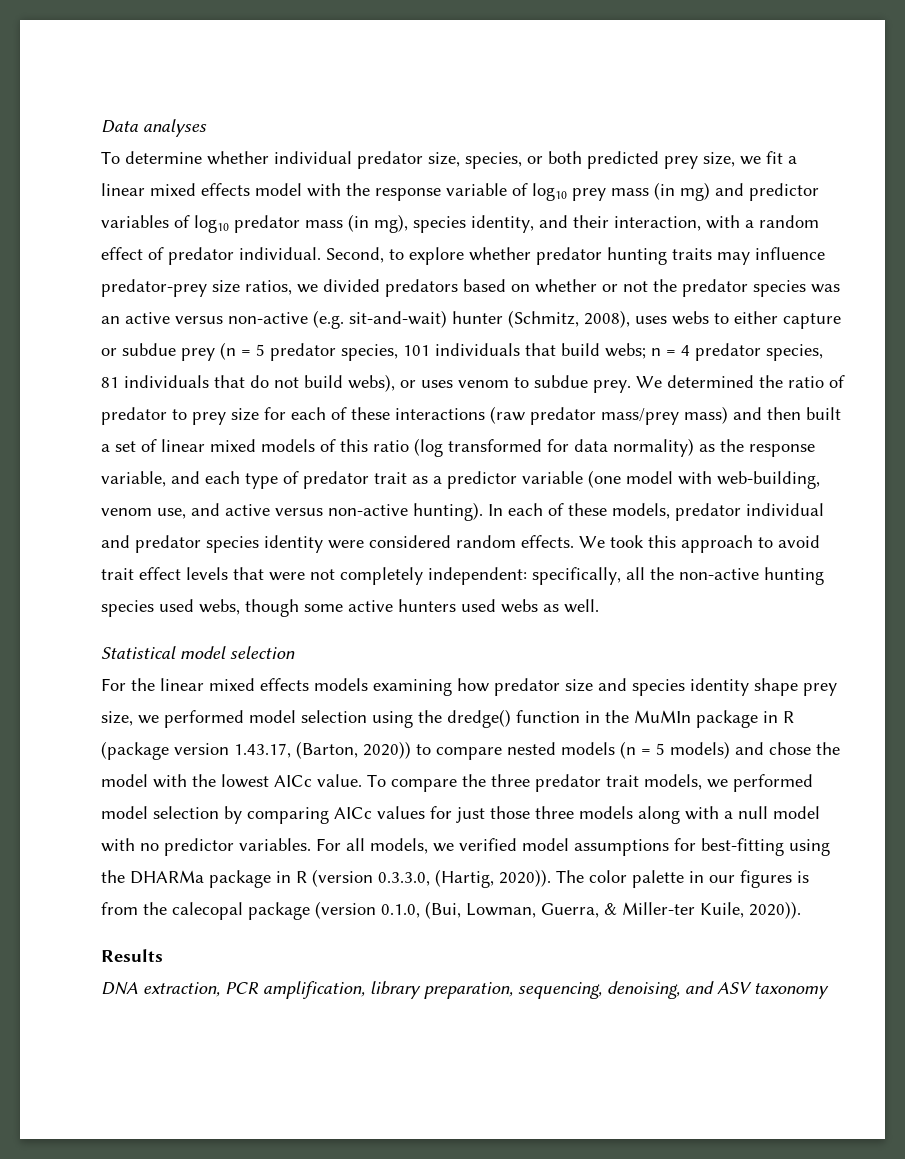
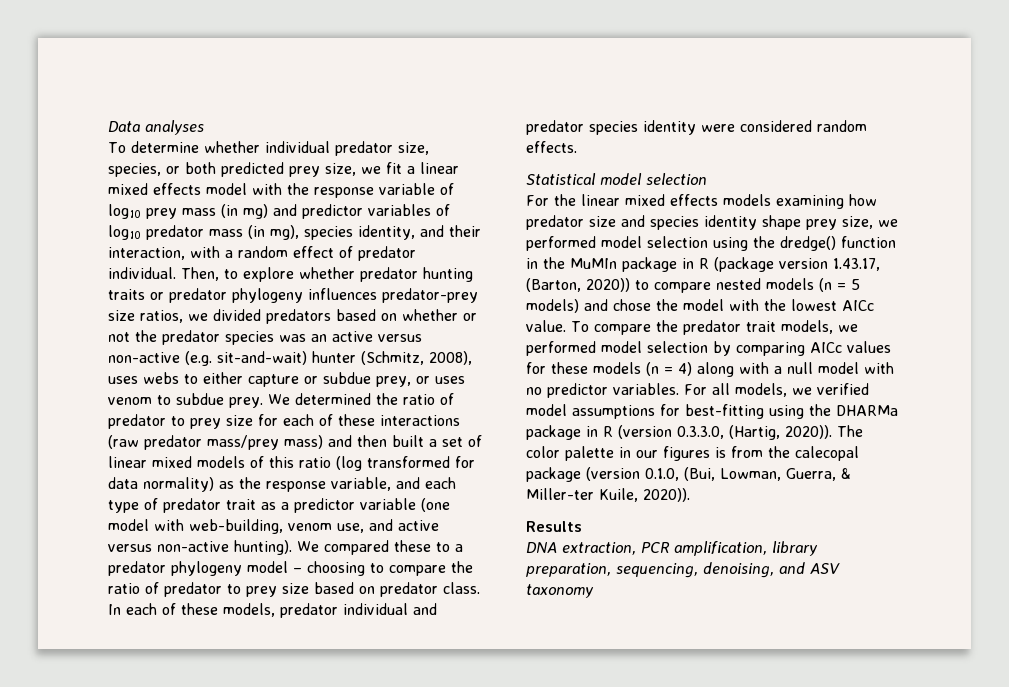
- Second, to explore whether predator hunting traits may influence predator-prey size ratios, we divided predators based on whether or not the predator species was an active versus non-active (e.g. sit-and-wait) hunter (Schmitz, 2008), uses webs to either capture or subdue prey (n = 5 predator species, 101 individuals that build webs; n = 4 predator species, 81 individuals that do not build webs), or uses venom to subdue prey.
+ Then, to explore whether predator hunting traits or predator phylogeny influences predator-prey size ratios, we divided predators based on whether or not the predator species was an active versus non-active (e.g. sit-and-wait) hunter (Schmitz, 2008), uses webs to either capture or subdue prey, or uses venom to subdue prey.
+ We compared these to a predator phylogeny model – choosing to compare the ratio of predator to prey size based on predator class.
- We took this approach to avoid trait effect levels that were not completely independent: specifically, all the non-active hunting species used webs, though some active hunters used webs as well.
- To compare the three predator trait models, we performed model selection by comparing AICc values for just those three models along with a null model with no predictor variables.
+ To compare the predator trait models, we performed model selection by comparing AICc values for these models (n = 4) along with a null model with no predictor variables.

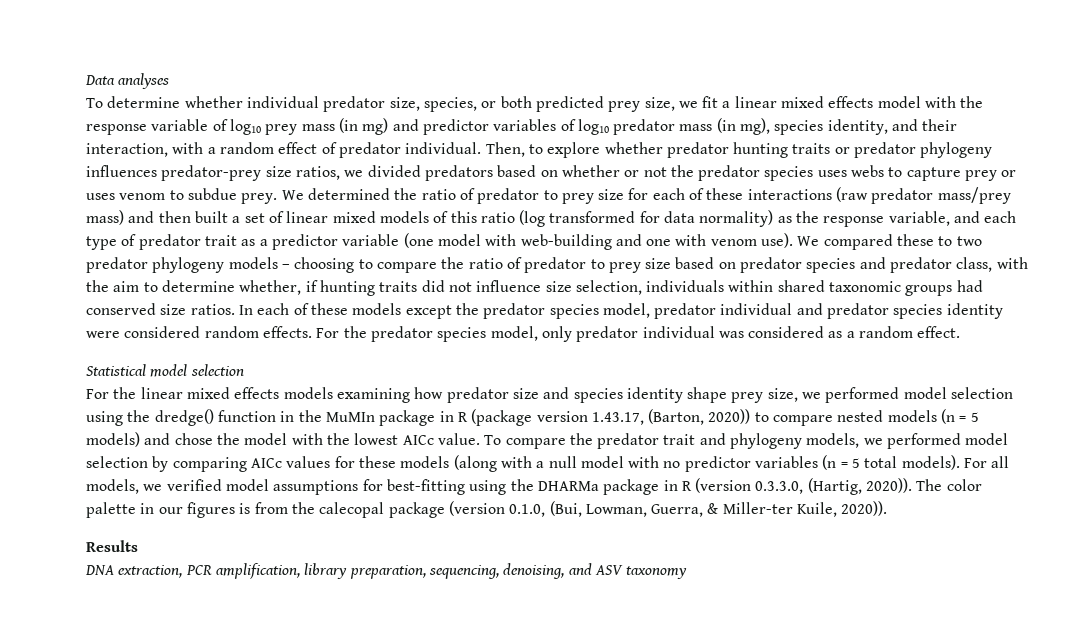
- Then, to explore whether predator hunting traits or predator phylogeny influences predator-prey size ratios, we divided predators based on whether or not the predator species was an active versus non-active (e.g. sit-and-wait) hunter (Schmitz, 2008), uses webs to either capture or subdue prey, or uses venom to subdue prey.
+ Then, to explore whether predator hunting traits or predator phylogeny influences predator-prey size ratios, we divided predators based on whether or not the predator species uses webs to capture prey or uses venom to subdue prey.
- We determined the ratio of predator to prey size for each of these interactions (raw predator mass/prey mass) and then built a set of linear mixed models of this ratio (log transformed for data normality) as the response variable, and each type of predator trait as a predictor variable (one model with web-building, venom use, and active versus non-active hunting).
+ We determined the ratio of predator to prey size for each of these interactions (raw predator mass/prey mass) and then built a set of linear mixed models of this ratio (log transformed for data normality) as the response variable, and each type of predator trait as a predictor variable (one model with web-building and one with venom use).
- We compared these to a predator phylogeny model – choosing to compare the ratio of predator to prey size based on predator class. In each of these models, predator individual and predator species identity were considered random effects.
+ We compared these to two predator phylogeny models – choosing to compare the ratio of predator to prey size based on predator species and predator class, with the aim to determine whether, if hunting traits did not influence size selection, individuals within shared taxonomic groups had conserved size ratios. In each of these models except the predator species model, predator individual and predator species identity were considered random effects. For the predator species model, only predator individual was considered as a random effect.
- To compare the predator trait models, we performed model selection by comparing AICc values for these models (n = 4) along with a null model with no predictor variables.
+ To compare the predator trait and phylogeny models, we performed model selection by comparing AICc values for these models (along with a null model with no predictor variables (n = 5 total models).

